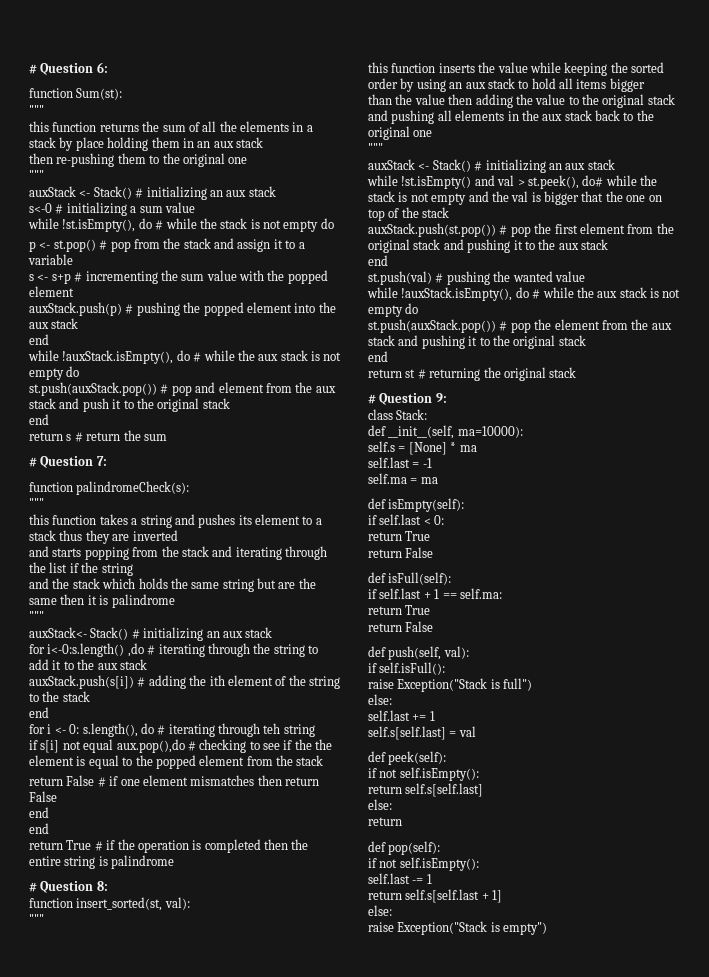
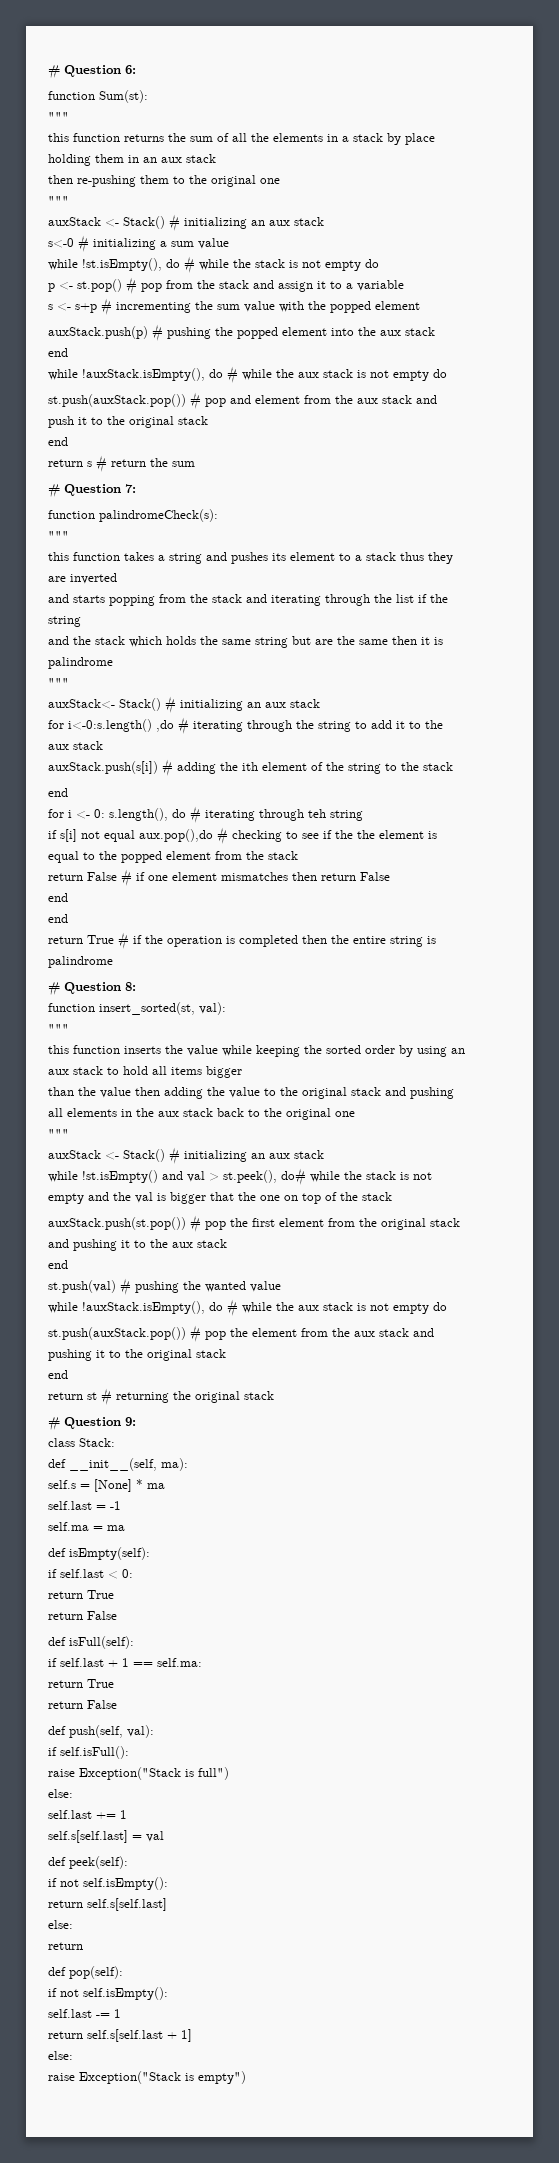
- def __init__(self, ma=10000):
+ def __init__(self, ma):

